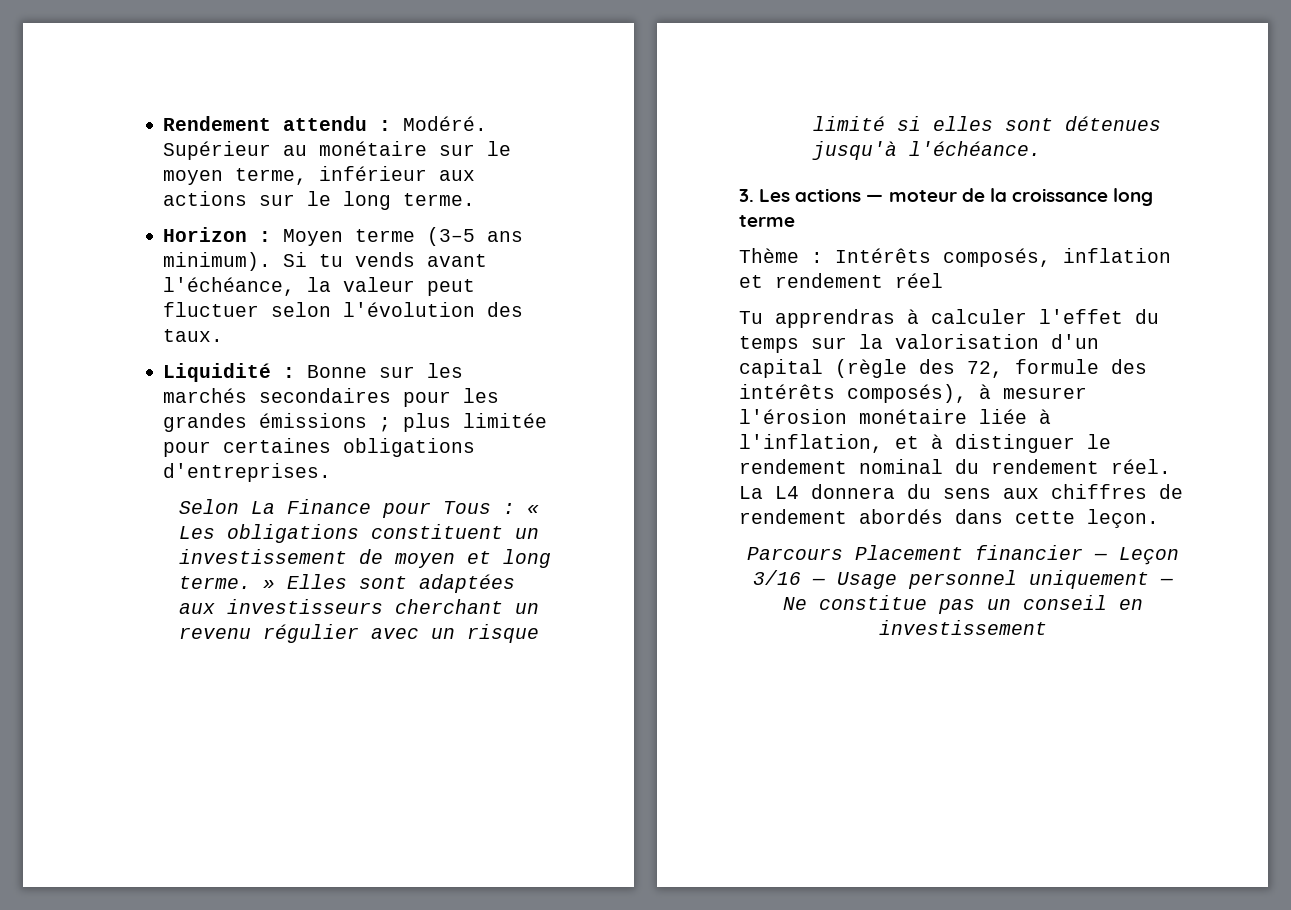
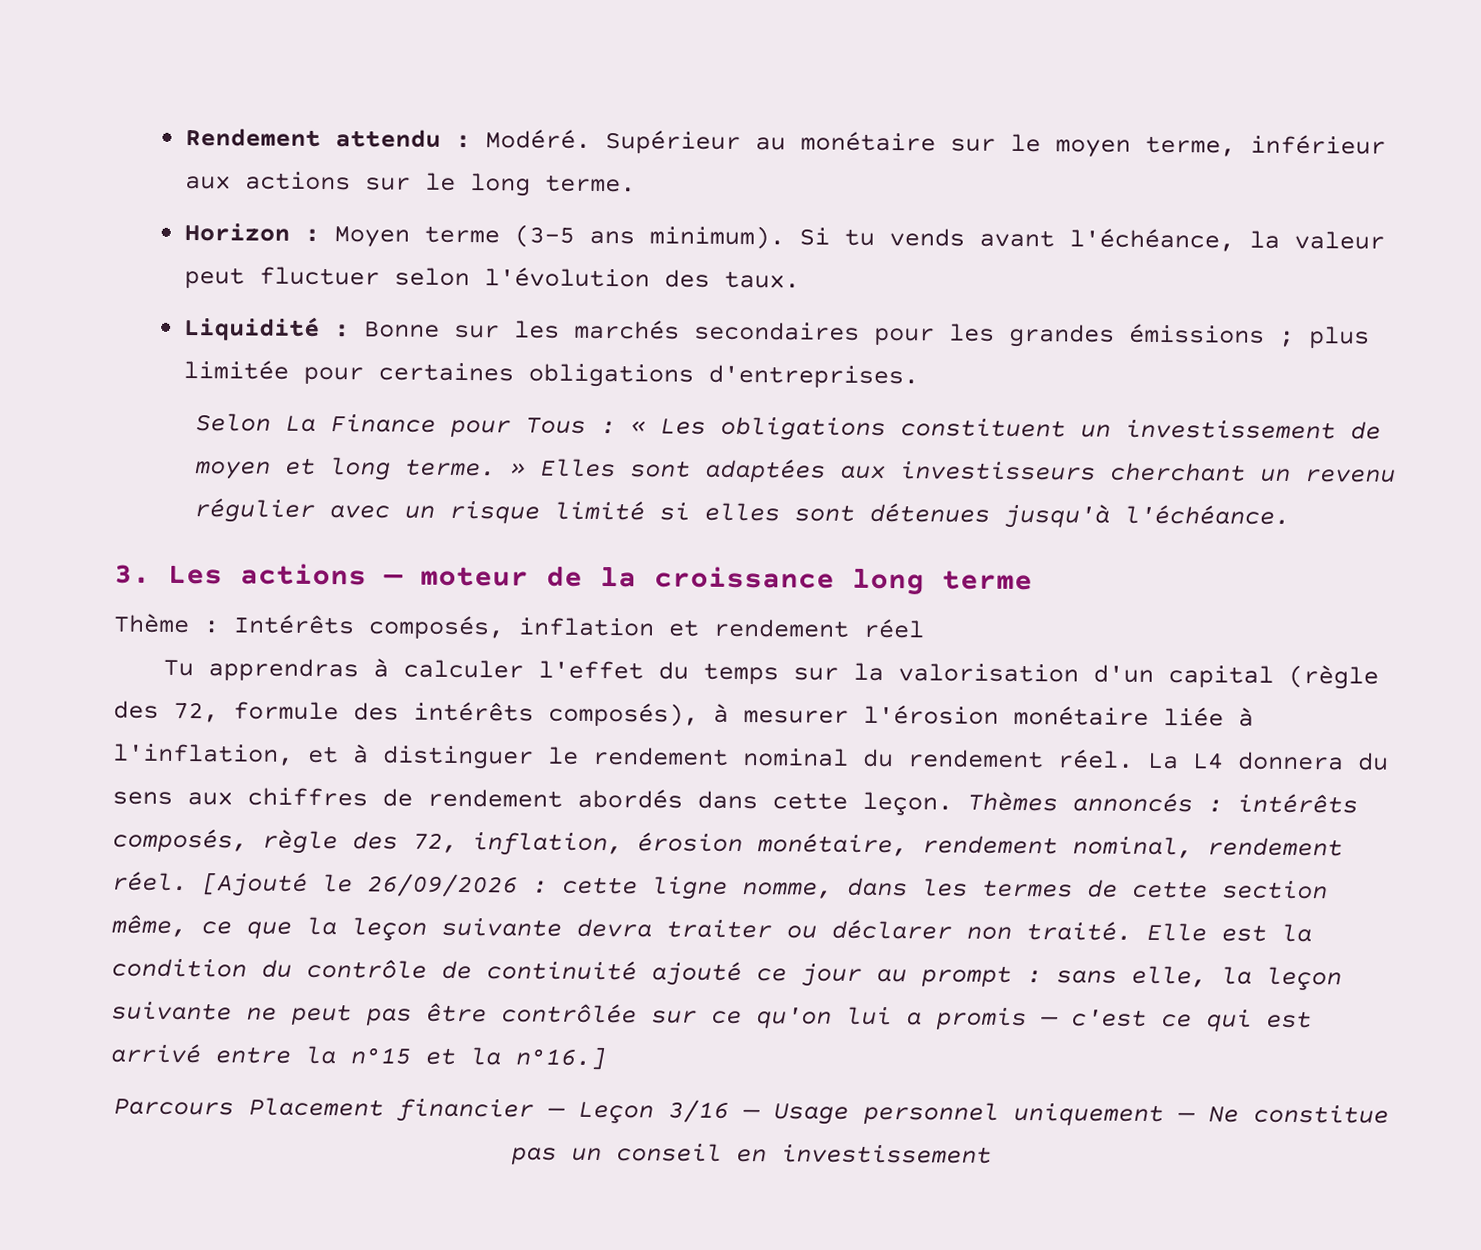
+ Thèmes annoncés : intérêts composés, règle des 72, inflation, érosion monétaire, rendement nominal, rendement réel. [Ajouté le 26/09/2026 : cette ligne nomme, dans les termes de cette section même, ce que la leçon suivante devra traiter ou déclarer non traité. Elle est la condition du contrôle de continuité ajouté ce jour au prompt : sans elle, la leçon suivante ne peut pas être contrôlée sur ce qu'on lui a promis — c'est ce qui est arrivé entre la n°15 et la n°16.]

